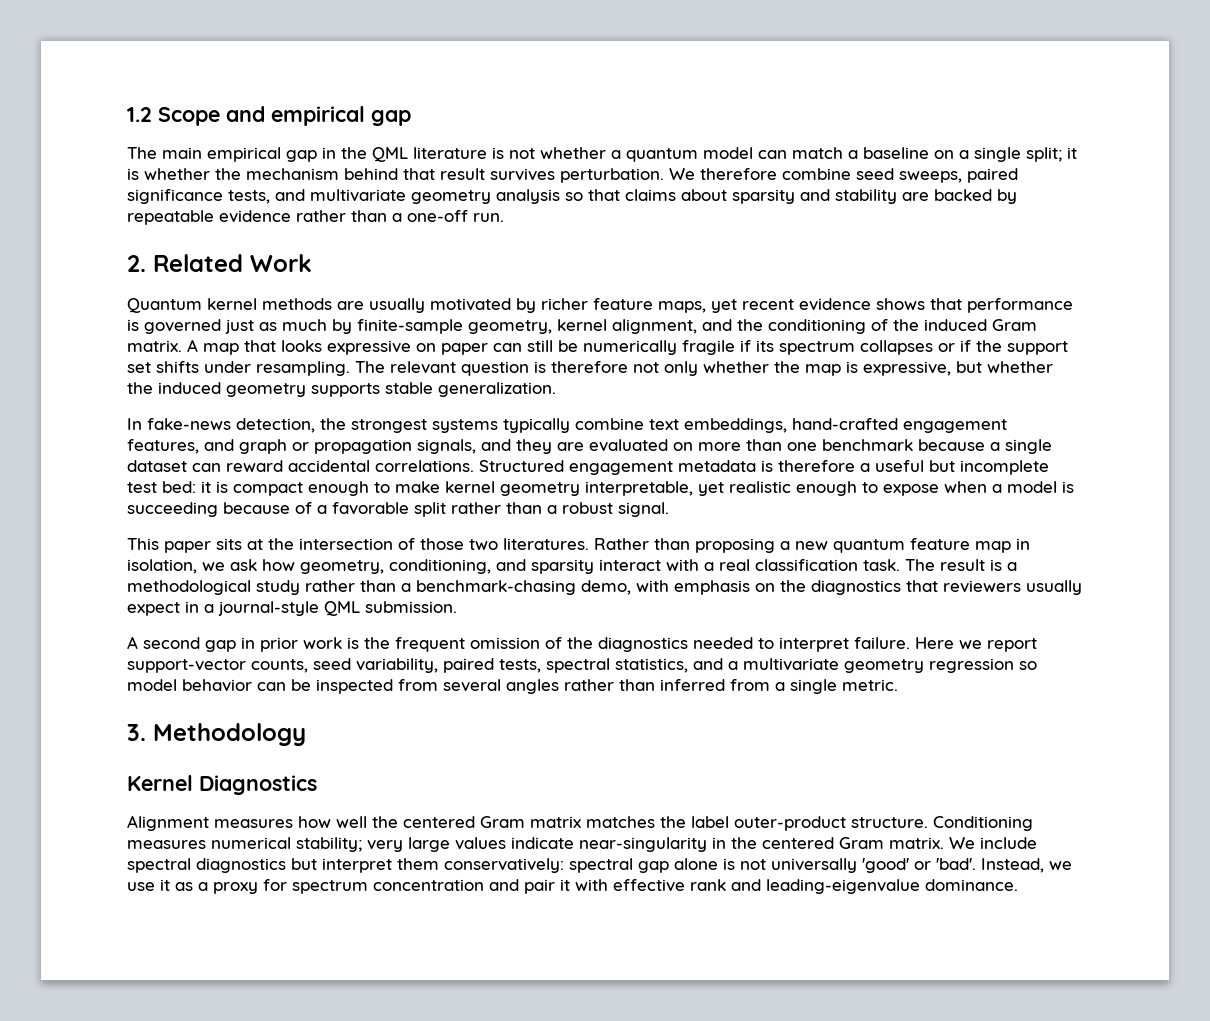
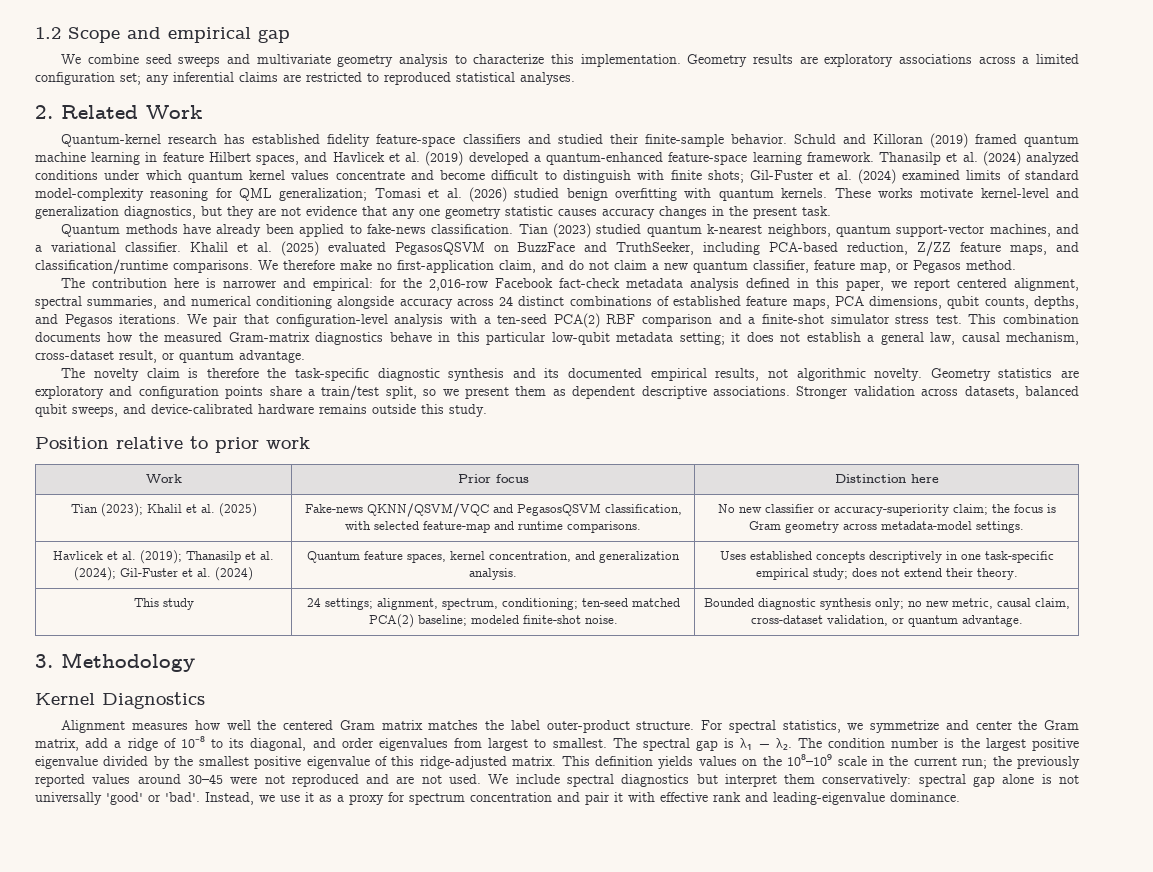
- The main empirical gap in the QML literature is not whether a quantum model can match a baseline on a single split; it is whether the mechanism behind that result survives perturbation. We therefore combine seed sweeps, paired significance tests, and multivariate geometry analysis so that claims about sparsity and stability are backed by repeatable evidence rather than a one-off run.
+ We combine seed sweeps and multivariate geometry analysis to characterize this implementation. Geometry results are exploratory associations across a limited configuration set; any inferential claims are restricted to reproduced statistical analyses.
  2. Related Work
- Quantum kernel methods are usually motivated by richer feature maps, yet recent evidence shows that performance is governed just as much by finite-sample geometry, kernel alignment, and the conditioning of the induced Gram matrix. A map that looks expressive on paper can still be numerically fragile if its spectrum collapses or if the support set shifts under resampling. The relevant question is therefore not only whether the map is expressive, but whether the induced geometry supports stable generalization.
- In fake-news detection, the strongest systems typically combine text embeddings, hand-crafted engagement features, and graph or propagation signals, and they are evaluated on more than one benchmark because a single dataset can reward accidental correlations. Structured engagement metadata is therefore a useful but incomplete test bed: it is compact enough to make kernel geometry interpretable, yet realistic enough to expose when a model is succeeding because of a favorable split rather than a robust signal.
- This paper sits at the intersection of those two literatures. Rather than proposing a new quantum feature map in isolation, we ask how geometry, conditioning, and sparsity interact with a real classification task. The result is a methodological study rather than a benchmark-chasing demo, with emphasis on the diagnostics that reviewers usually expect in a journal-style QML submission.
- A second gap in prior work is the frequent omission of the diagnostics needed to interpret failure. Here we report support-vector counts, seed variability, paired tests, spectral statistics, and a multivariate geometry regression so model behavior can be inspected from several angles rather than inferred from a single metric.
+ Quantum-kernel research has established fidelity feature-space classifiers and studied their finite-sample behavior. Schuld and Killoran (2019) framed quantum machine learning in feature Hilbert spaces, and Havlicek et al. (2019) developed a quantum-enhanced feature-space learning framework. Thanasilp et al. (2024) analyzed conditions under which quantum kernel values concentrate and become difficult to distinguish with finite shots; Gil-Fuster et al. (2024) examined limits of standard model-complexity reasoning for QML generalization; Tomasi et al. (2026) studied benign overfitting with quantum kernels. These works motivate kernel-level and generalization diagnostics, but they are not evidence that any one geometry statistic causes accuracy changes in the present task.
+ Quantum methods have already been applied to fake-news classification. Tian (2023) studied quantum k-nearest neighbors, quantum support-vector machines, and a variational classifier. Khalil et al. (2025) evaluated PegasosQSVM on BuzzFace and TruthSeeker, including PCA-based reduction, Z/ZZ feature maps, and classification/runtime comparisons. We therefore make no first-application claim, and do not claim a new quantum classifier, feature map, or Pegasos method.
+ The contribution here is narrower and empirical: for the 2,016-row Facebook fact-check metadata analysis defined in this paper, we report centered alignment, spectral summaries, and numerical conditioning alongside accuracy across 24 distinct combinations of established feature maps, PCA dimensions, qubit counts, depths, and Pegasos iterations. We pair that configuration-level analysis with a ten-seed PCA(2) RBF comparison and a finite-shot simulator stress test. This combination documents how the measured Gram-matrix diagnostics behave in this particular low-qubit metadata setting; it does not establish a general law, causal mechanism, cross-dataset result, or quantum advantage.
+ The novelty claim is therefore the task-specific diagnostic synthesis and its documented empirical results, not algorithmic novelty. Geometry statistics are exploratory and configuration points share a train/test split, so we present them as dependent descriptive associations. Stronger validation across datasets, balanced qubit sweeps, and device-calibrated hardware remains outside this study.
+ Position relative to prior work
+ Work | Prior focus | Distinction here
+ Tian (2023); Khalil et al. (2025) | Fake-news QKNN/QSVM/VQC and PegasosQSVM classification, with selected feature-map and runtime comparisons. | No new classifier or accuracy-superiority claim; the focus is Gram geometry across metadata-model settings.
+ Havlicek et al. (2019); Thanasilp et al. (2024); Gil-Fuster et al. (2024) | Quantum feature spaces, kernel concentration, and generalization analysis. | Uses established concepts descriptively in one task-specific empirical study; does not extend their theory.
+ This study | 24 settings; alignment, spectrum, conditioning; ten-seed matched PCA(2) baseline; modeled finite-shot noise. | Bounded diagnostic synthesis only; no new metric, causal claim, cross-dataset validation, or quantum advantage.
- Conditioning measures numerical stability; very large values indicate near-singularity in the centered Gram matrix.
+ For spectral statistics, we symmetrize and center the Gram matrix, add a ridge of 10⁻⁸ to its diagonal, and order eigenvalues from largest to smallest. The spectral gap is λ₁ − λ₂. The condition number is the largest positive eigenvalue divided by the smallest positive eigenvalue of this ridge-adjusted matrix. This definition yields values on the 10⁸–10⁹ scale in the current run; the previously reported values around 30–45 were not reproduced and are not used.

